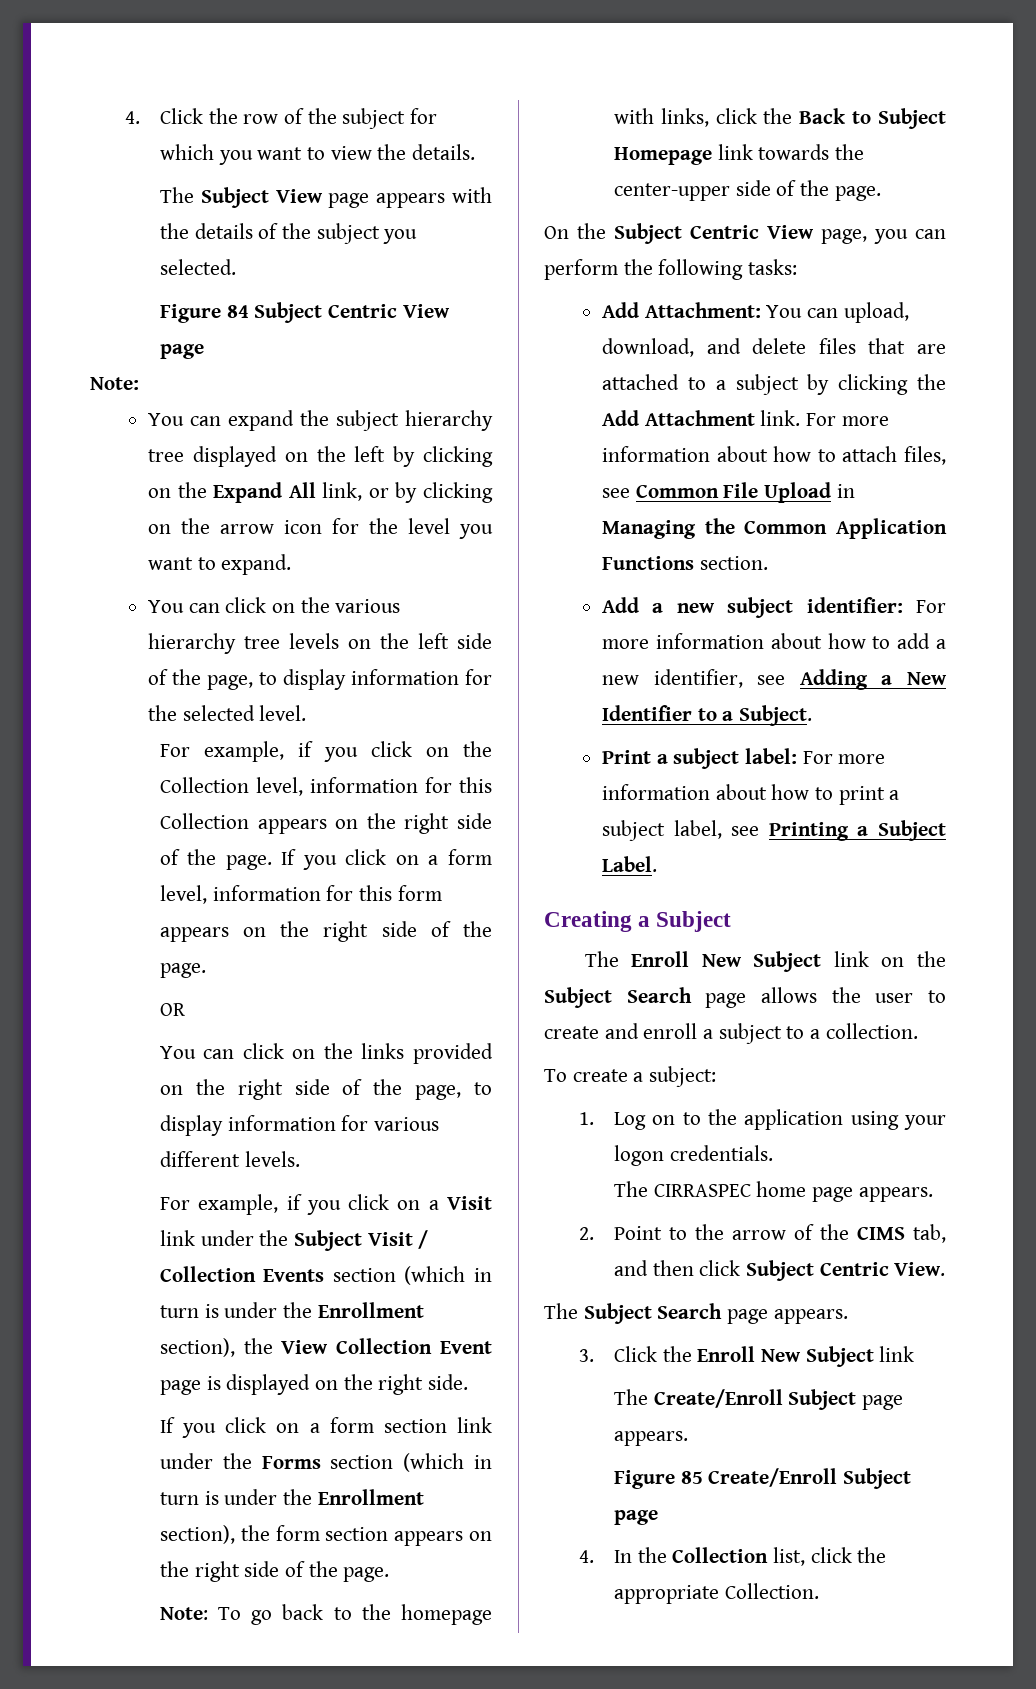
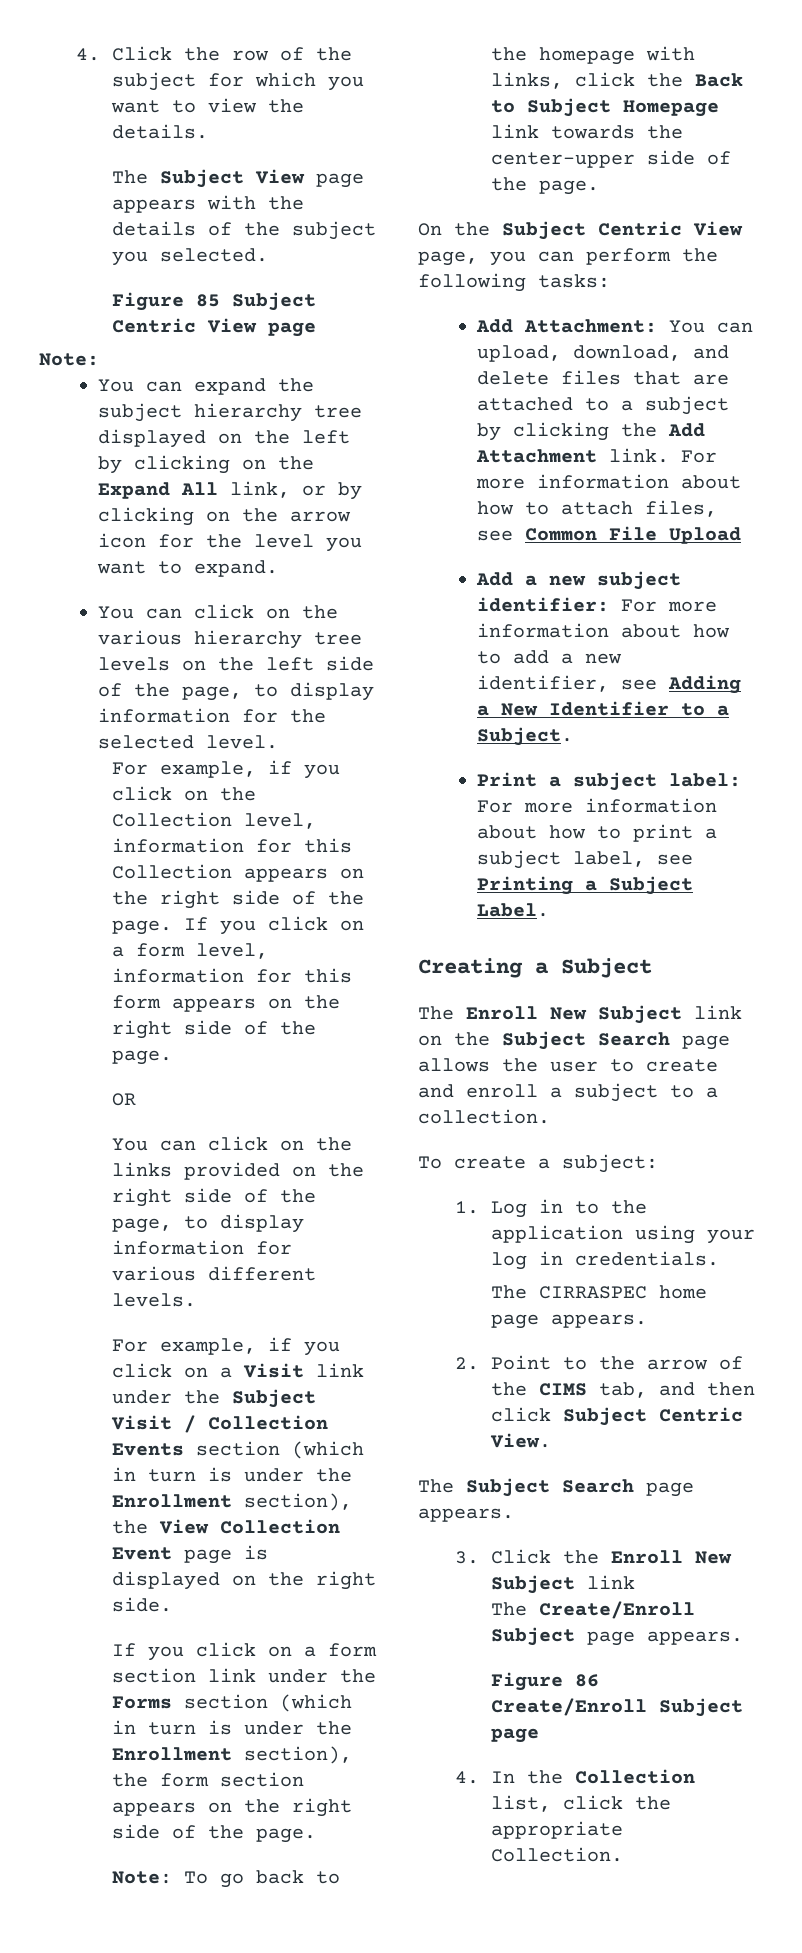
- Figure 84 Subject Centric View page
+ Figure 85 Subject Centric View page
- For more information about how to attach files, see Common File Upload in Managing the Common Application Functions section.
+ For more information about how to attach files, see Common File Upload
- 1. Log on to the application using your logon credentials.
+ 1. Log in to the application using your log in credentials.
- Figure 85 Create/Enroll Subject page
+ Figure 86 Create/Enroll Subject page

